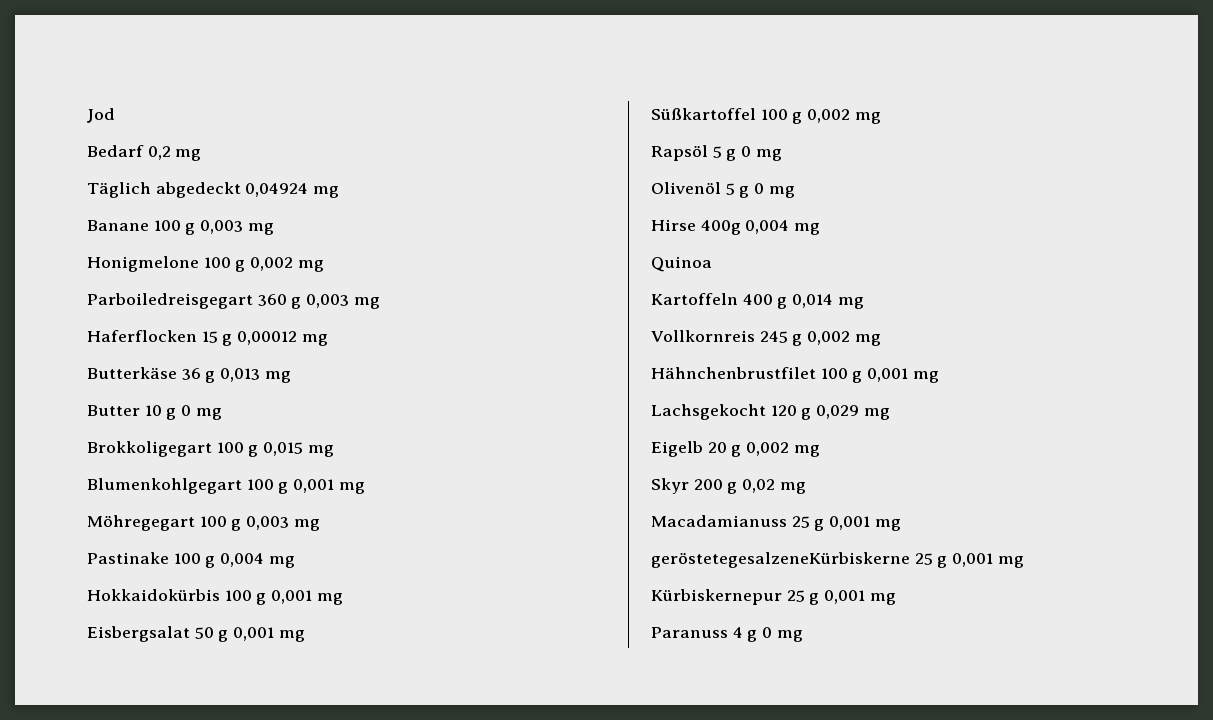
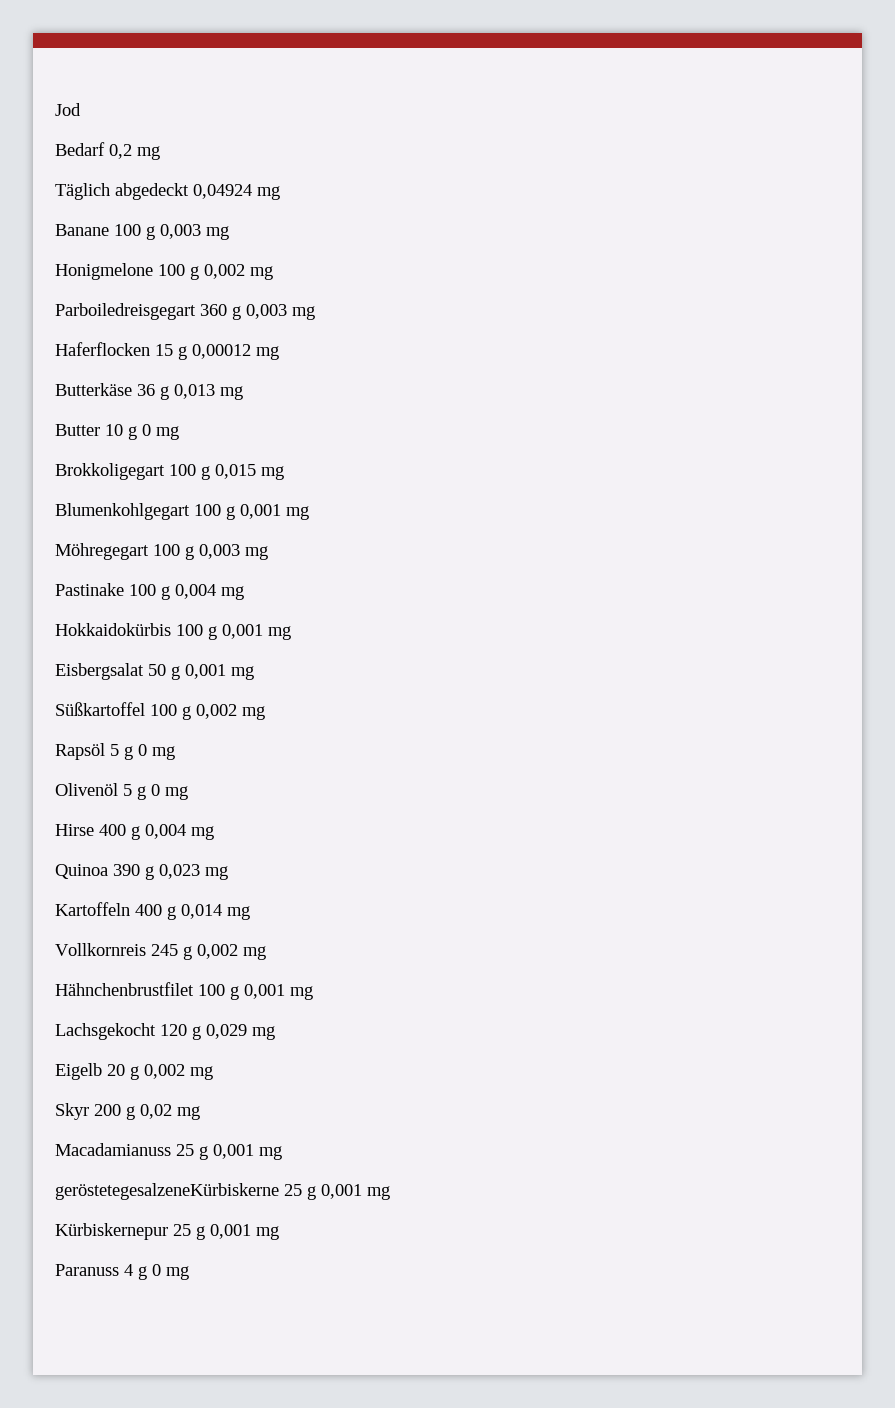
- Hirse 400g 0,004 mg
+ Hirse 400 g 0,004 mg
- Quinoa
+ Quinoa 390 g 0,023 mg

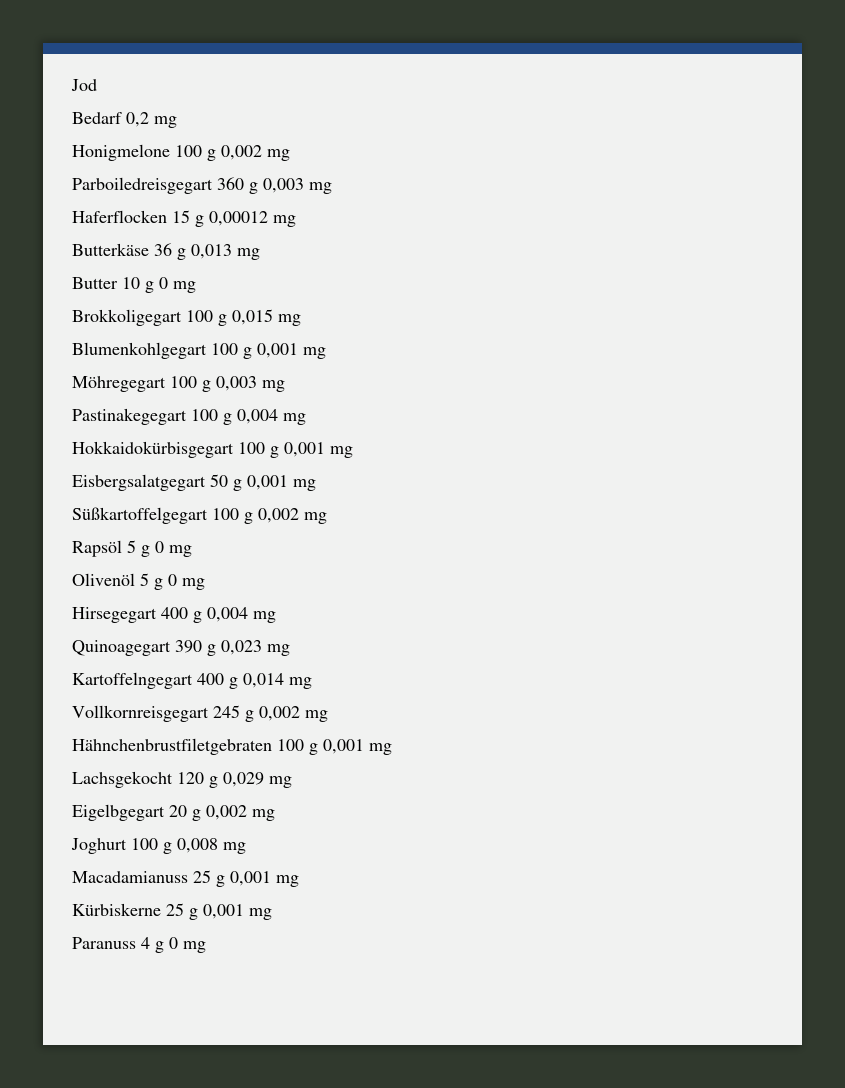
- Täglich abgedeckt 0,04924 mg
- Banane 100 g 0,003 mg
- Pastinake 100 g 0,004 mg
+ Pastinakegegart 100 g 0,004 mg
- Hokkaidokürbis 100 g 0,001 mg
- Eisbergsalat 50 g 0,001 mg
+ Hokkaidokürbisgegart 100 g 0,001 mg
+ Eisbergsalatgegart 50 g 0,001 mg
- Süßkartoffel 100 g 0,002 mg
+ Süßkartoffelgegart 100 g 0,002 mg
- Hirse 400 g 0,004 mg
+ Hirsegegart 400 g 0,004 mg
- Quinoa 390 g 0,023 mg
+ Quinoagegart 390 g 0,023 mg
- Kartoffeln 400 g 0,014 mg
+ Kartoffelngegart 400 g 0,014 mg
- Vollkornreis 245 g 0,002 mg
+ Vollkornreisgegart 245 g 0,002 mg
- Hähnchenbrustfilet 100 g 0,001 mg
+ Hähnchenbrustfiletgebraten 100 g 0,001 mg
- Eigelb 20 g 0,002 mg
+ Eigelbgegart 20 g 0,002 mg
- Skyr 200 g 0,02 mg
+ Joghurt 100 g 0,008 mg
- geröstetegesalzeneKürbiskerne 25 g 0,001 mg
- Kürbiskernepur 25 g 0,001 mg
+ Kürbiskerne 25 g 0,001 mg

